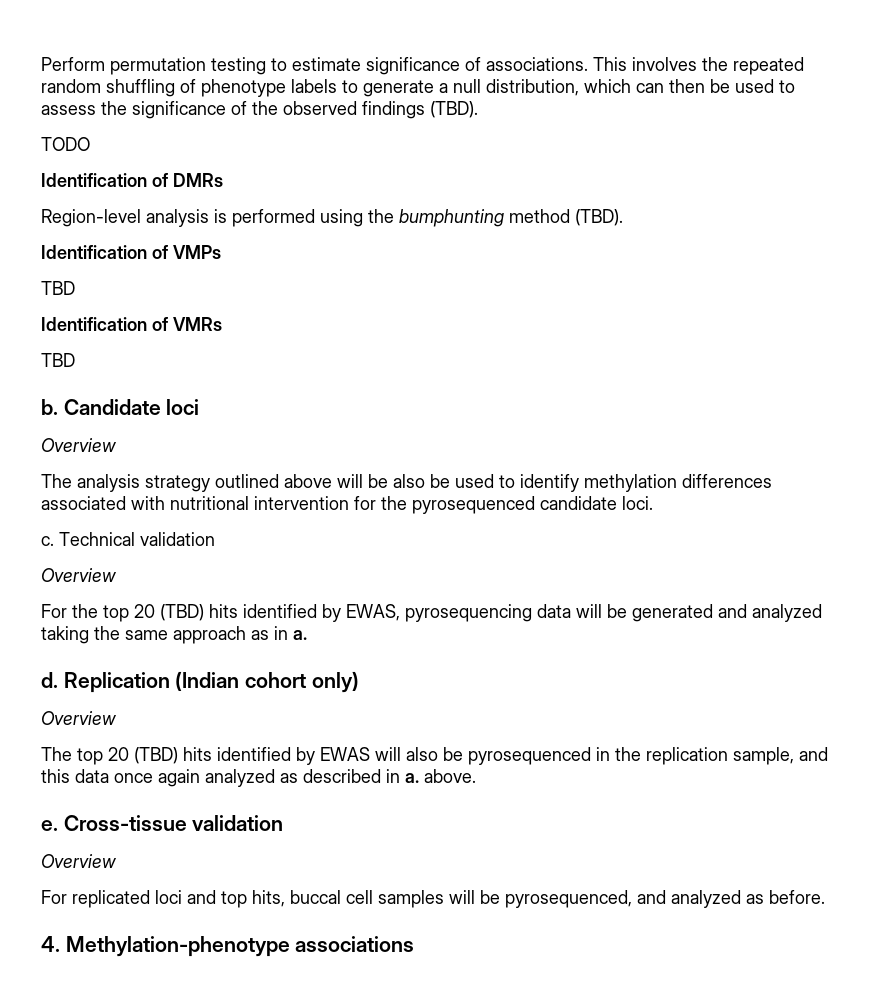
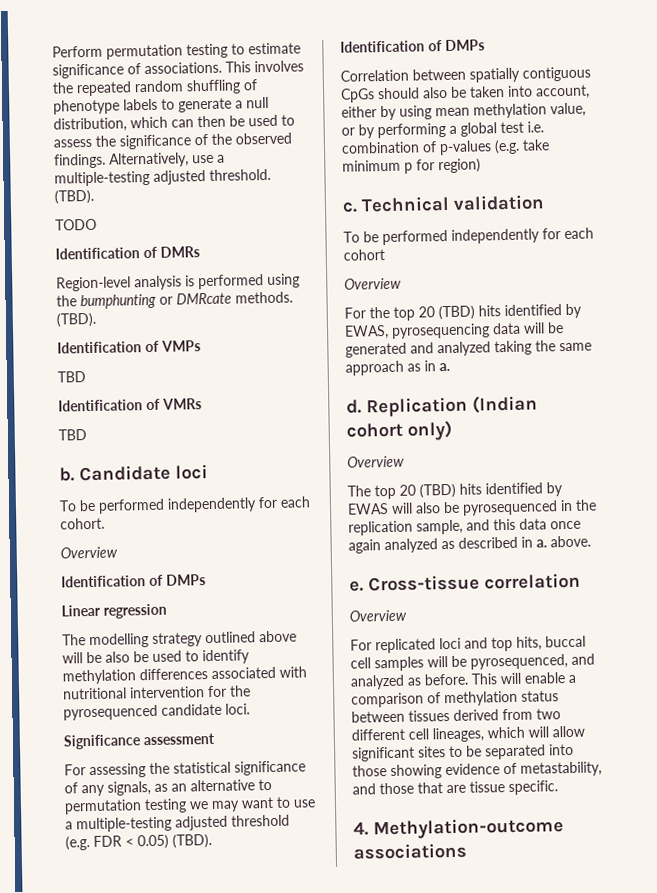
- This involves the repeated random shuffling of phenotype labels to generate a null distribution, which can then be used to assess the significance of the observed findings (TBD).
+ This involves the repeated random shuffling of phenotype labels to generate a null distribution, which can then be used to assess the significance of the observed findings. Alternatively, use a multiple-testing adjusted threshold. (TBD).
- Region-level analysis is performed using the bumphunting method (TBD).
+ Region-level analysis is performed using the bumphunting or DMRcate methods. (TBD).
  Candidate loci
+ To be performed independently for each cohort.
  Overview
- The analysis strategy outlined above will be also be used to identify methylation differences associated with nutritional intervention for the pyrosequenced candidate loci.
+ Identification of DMPs
+ Linear regression
+ The modelling strategy outlined above will be also be used to identify methylation differences associated with nutritional intervention for the pyrosequenced candidate loci.
+ Significance assessment
+ For assessing the statistical significance of any signals, as an alternative to permutation testing we may want to use a multiple-testing adjusted threshold (e.g. FDR < 0.05) (TBD).
+ Identification of DMPs
+ Correlation between spatially contiguous CpGs should also be taken into account, either by using mean methylation value, or by performing a global test i.e. combination of p-values (e.g. take minimum p for region)
  c. Technical validation
+ To be performed independently for each cohort
- Cross-tissue validation
+ Cross-tissue correlation
+ This will enable a comparison of methylation status between tissues derived from two different cell lineages, which will allow significant sites to be separated into those showing evidence of metastability, and those that are tissue specific.
- 4. Methylation-phenotype associations
+ 4. Methylation-outcome associations

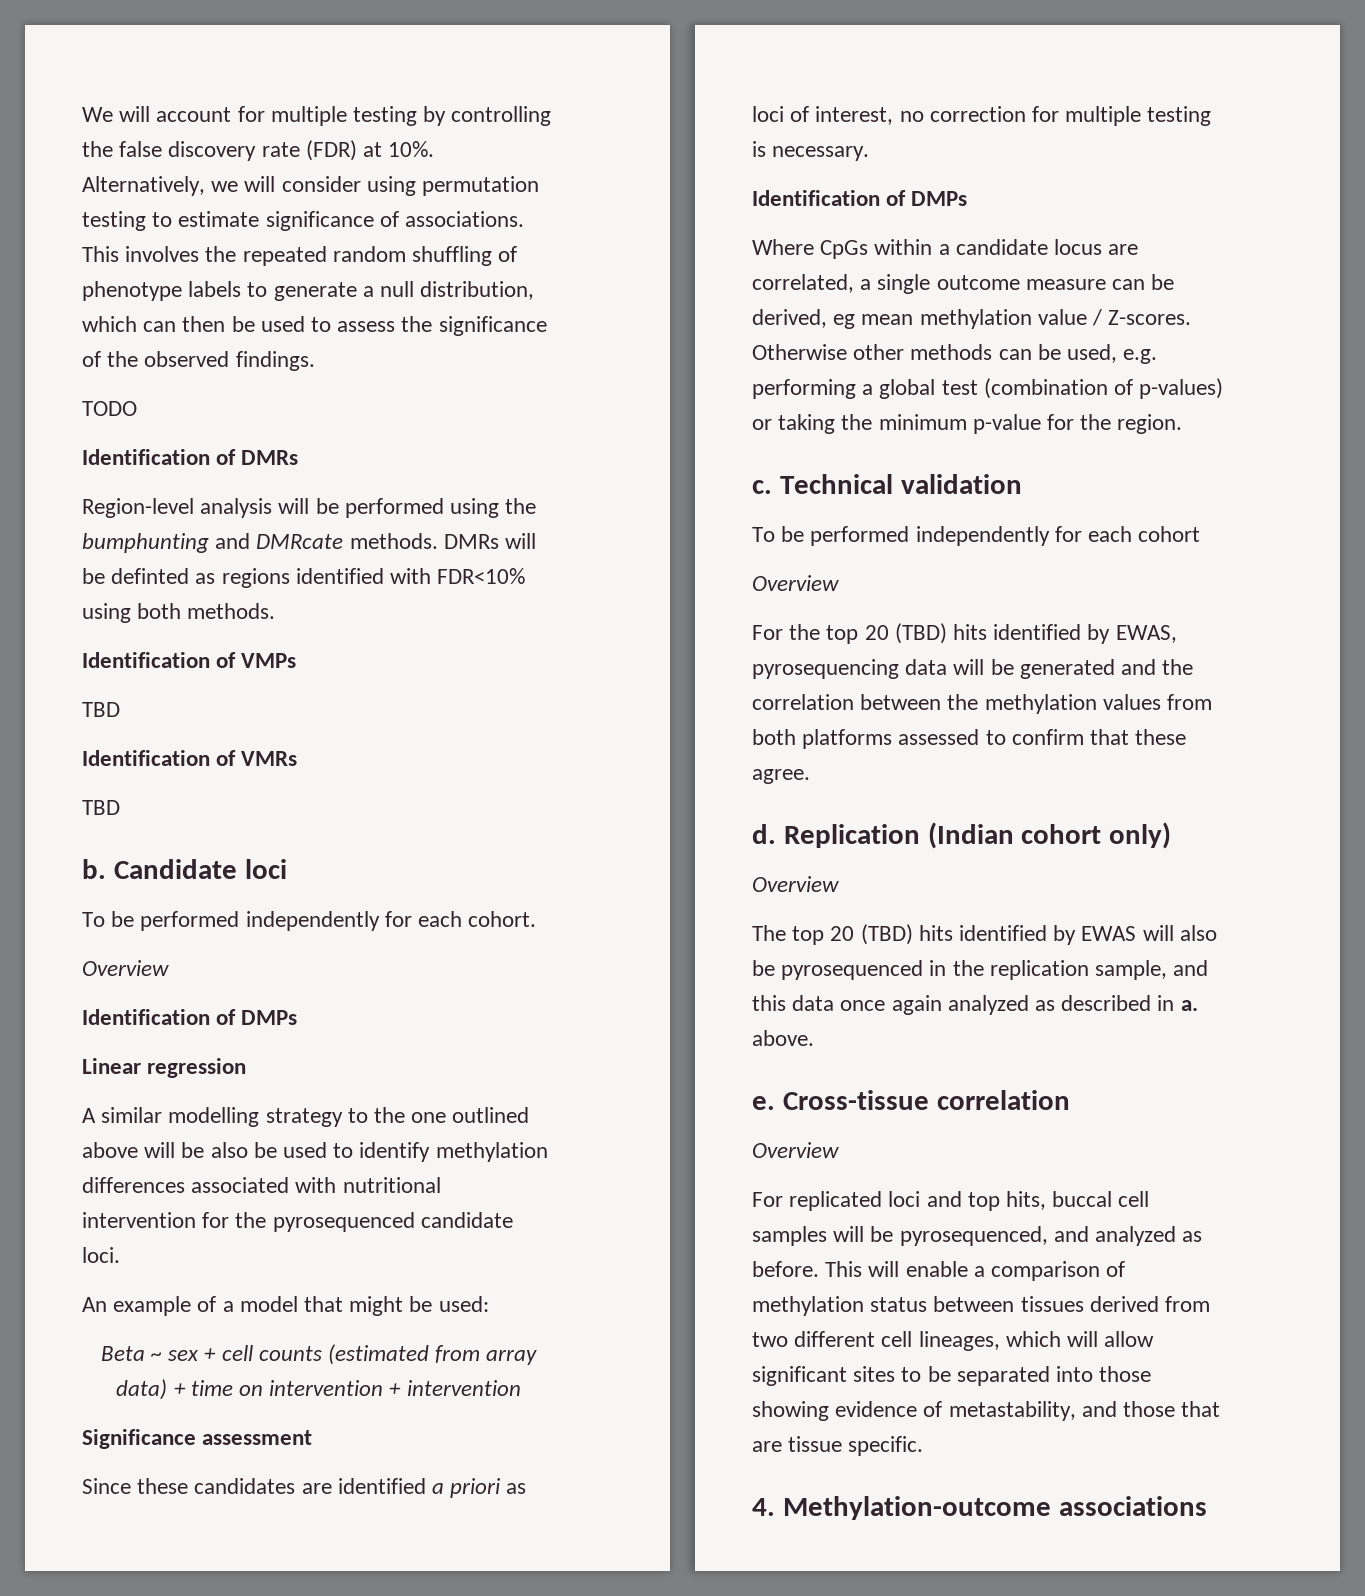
- Perform permutation testing to estimate significance of associations.
+ We will account for multiple testing by controlling the false discovery rate (FDR) at 10%. Alternatively, we will consider using permutation testing to estimate significance of associations.
- Alternatively, use a multiple-testing adjusted threshold. (TBD).
- Region-level analysis is performed using the bumphunting or DMRcate methods. (TBD).
+ Region-level analysis will be performed using the bumphunting and DMRcate methods. DMRs will be definted as regions identified with FDR<10% using both methods.
- The modelling strategy outlined above will be also be used to identify methylation differences associated with nutritional intervention for the pyrosequenced candidate loci.
+ A similar modelling strategy to the one outlined above will be also be used to identify methylation differences associated with nutritional intervention for the pyrosequenced candidate loci.
+ An example of a model that might be used:
+ Beta ~ sex + cell counts (estimated from array data) + time on intervention + intervention
  Significance assessment
- For assessing the statistical significance of any signals, as an alternative to permutation testing we may want to use a multiple-testing adjusted threshold (e.g. FDR < 0.05) (TBD).
+ Since these candidates are identified a priori as loci of interest, no correction for multiple testing is necessary.
  Identification of DMPs
- Correlation between spatially contiguous CpGs should also be taken into account, either by using mean methylation value, or by performing a global test i.e. combination of p-values (e.g. take minimum p for region)
+ Where CpGs within a candidate locus are correlated, a single outcome measure can be derived, eg mean methylation value / Z-scores. Otherwise other methods can be used, e.g. performing a global test (combination of p-values) or taking the minimum p-value for the region.
- For the top 20 (TBD) hits identified by EWAS, pyrosequencing data will be generated and analyzed taking the same approach as in a.
+ For the top 20 (TBD) hits identified by EWAS, pyrosequencing data will be generated and the correlation between the methylation values from both platforms assessed to confirm that these agree.

